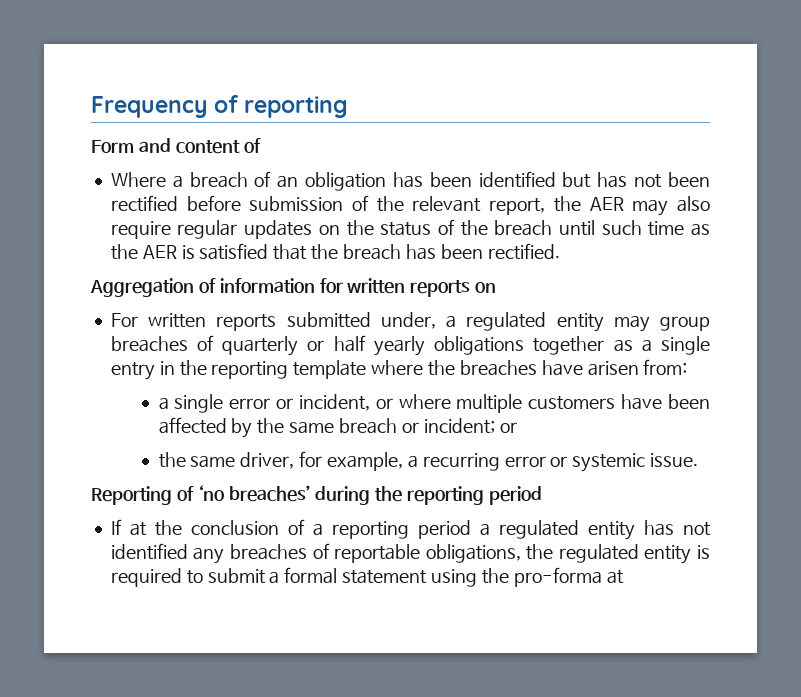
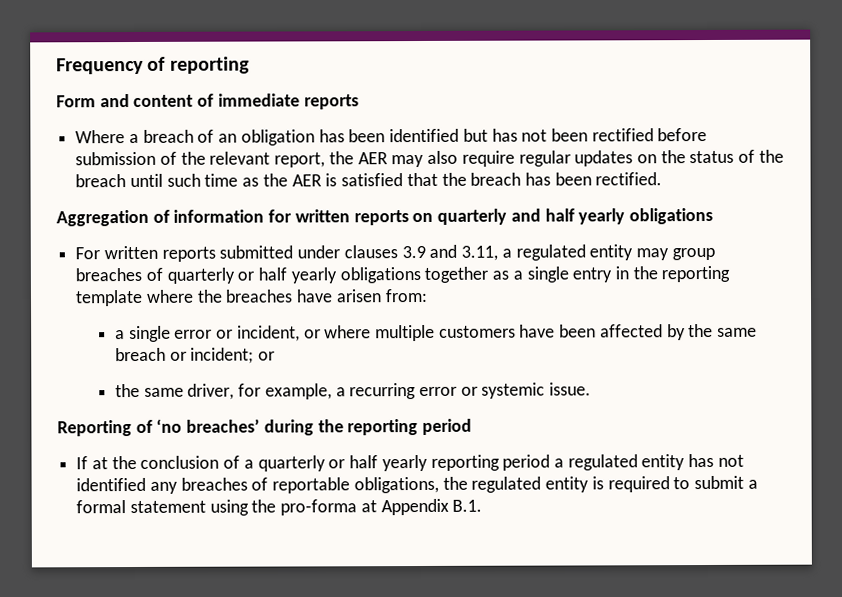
- Form and content of
+ Form and content of immediate reports
- Aggregation of information for written reports on
+ Aggregation of information for written reports on quarterly and half yearly obligations
- For written reports submitted under, a regulated entity may group breaches of quarterly or half yearly obligations together as a single entry in the reporting template where the breaches have arisen from:
+ For written reports submitted under clauses 3.9 and 3.11, a regulated entity may group breaches of quarterly or half yearly obligations together as a single entry in the reporting template where the breaches have arisen from:
- If at the conclusion of a reporting period a regulated entity has not identified any breaches of reportable obligations, the regulated entity is required to submit a formal statement using the pro-forma at
+ If at the conclusion of a quarterly or half yearly reporting period a regulated entity has not identified any breaches of reportable obligations, the regulated entity is required to submit a formal statement using the pro-forma at Appendix B.1.

